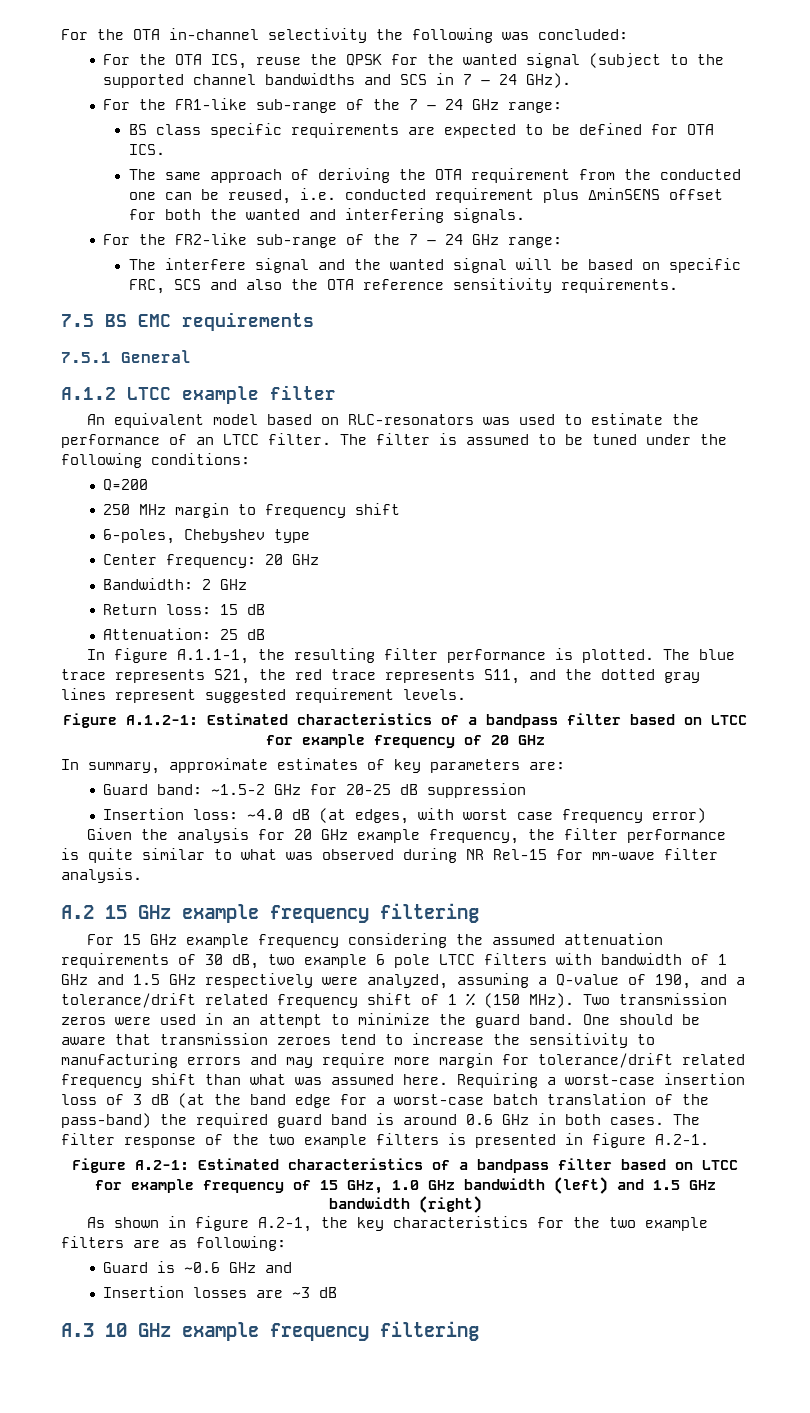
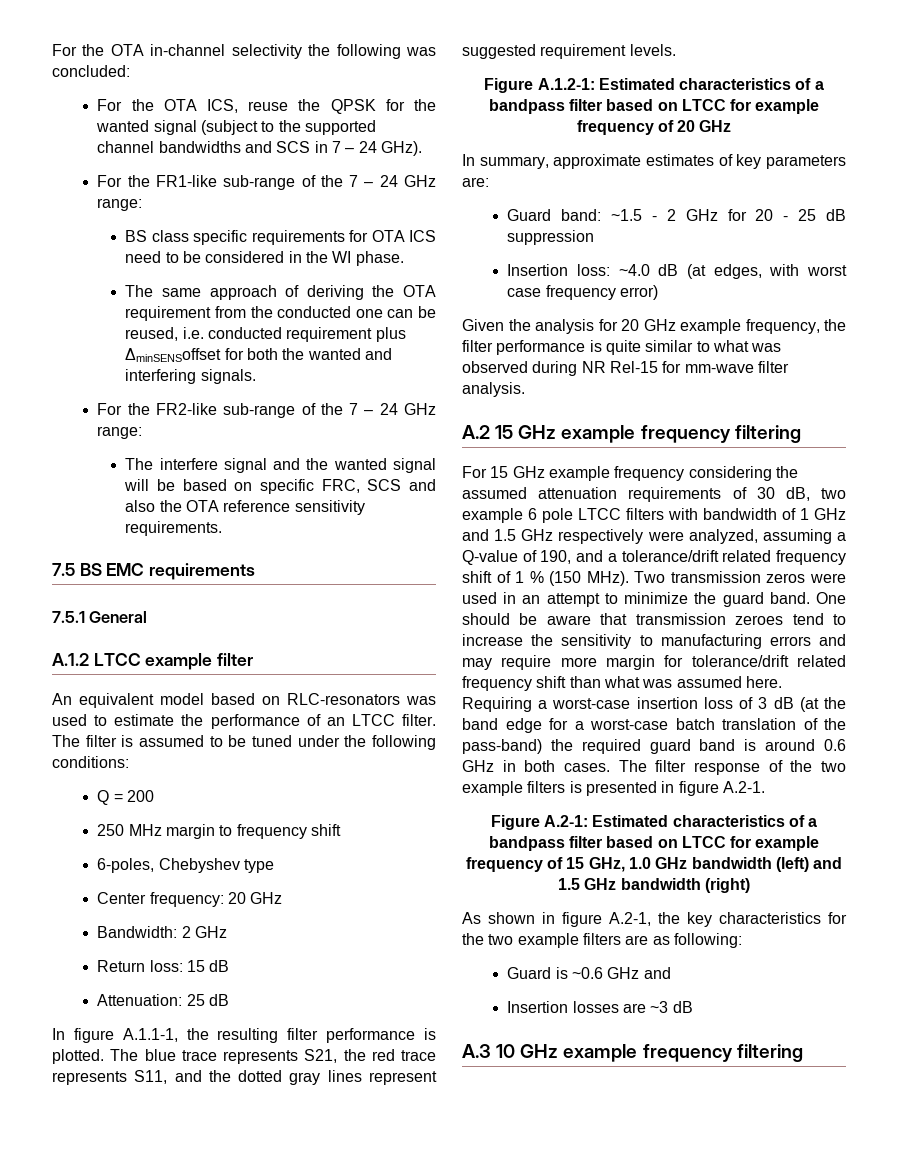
- BS class specific requirements are expected to be defined for OTA ICS.
+ BS class specific requirements for OTA ICS need to be considered in the WI phase.
- The same approach of deriving the OTA requirement from the conducted one can be reused, i.e. conducted requirement plus ΔminSENS offset for both the wanted and interfering signals.
+ The same approach of deriving the OTA requirement from the conducted one can be reused, i.e. conducted requirement plus ΔminSENSoffset for both the wanted and interfering signals.
- Q=200
+ Q = 200
- Guard band: ~1.5-2 GHz for 20-25 dB suppression
+ Guard band: ~1.5 - 2 GHz for 20 - 25 dB suppression

